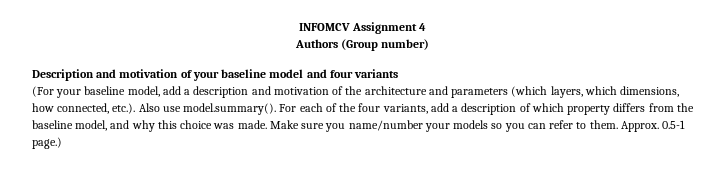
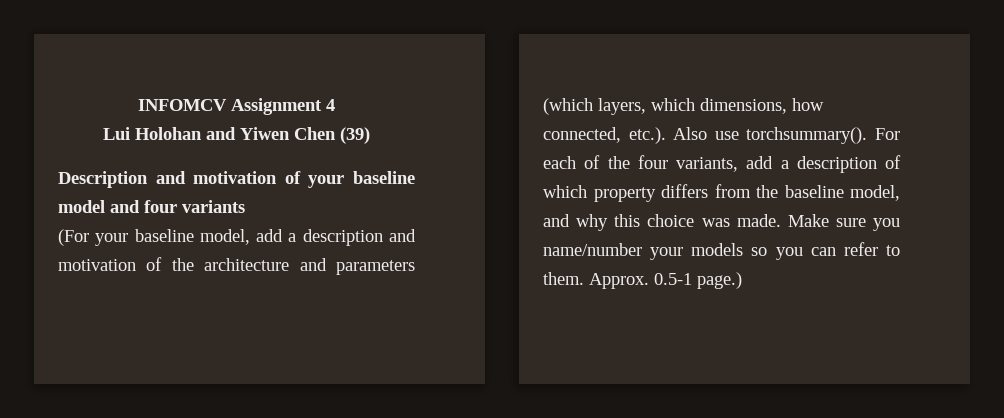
- Authors (Group number)
+ Lui Holohan and Yiwen Chen (39)
- (For your baseline model, add a description and motivation of the architecture and parameters (which layers, which dimensions, how connected, etc.). Also use model.summary(). For each of the four variants, add a description of which property differs from the baseline model, and why this choice was made.
+ (For your baseline model, add a description and motivation of the architecture and parameters (which layers, which dimensions, how connected, etc.). Also use torchsummary(). For each of the four variants, add a description of which property differs from the baseline model, and why this choice was made.

